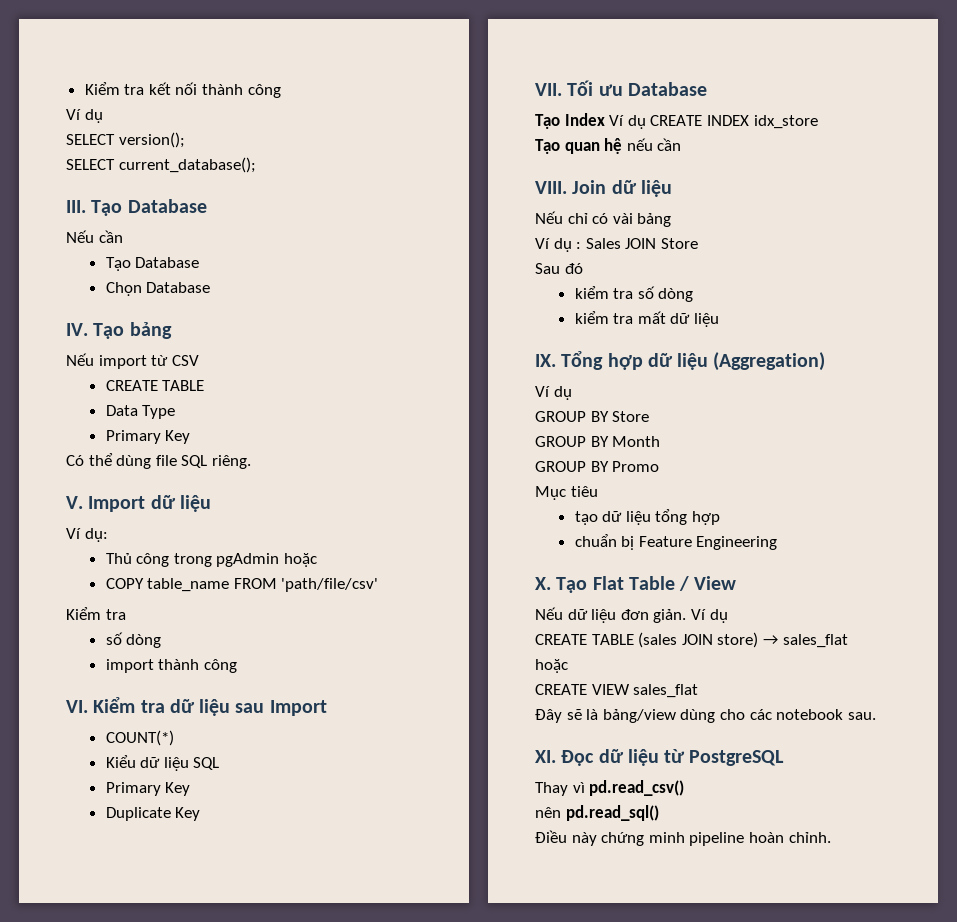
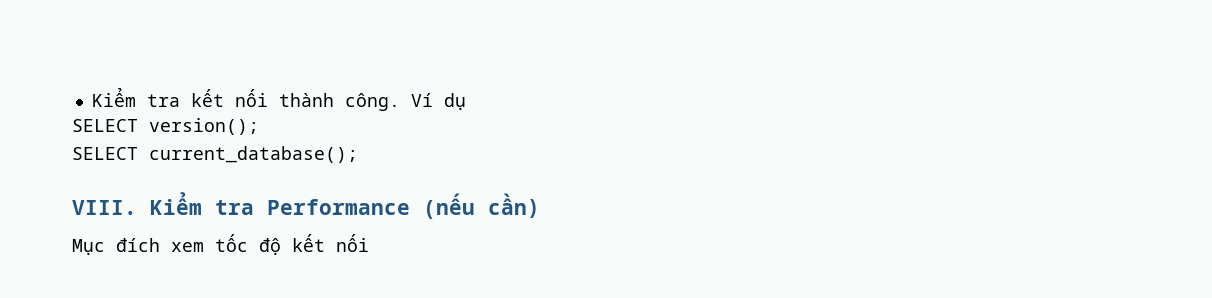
- Kiểm tra kết nối thành công
- Ví dụ
+ Kiểm tra kết nối thành công. Ví dụ
- III. Tạo Database
- Nếu cần
- Tạo Database
- Chọn Database
- IV. Tạo bảng
- Nếu import từ CSV
- CREATE TABLE
- Data Type
- Primary Key
- Có thể dùng file SQL riêng.
- V. Import dữ liệu
- Ví dụ:
- Thủ công trong pgAdmin hoặc
- COPY table_name FROM 'path/file/csv'
- Kiểm tra
- số dòng
- import thành công
- VI. Kiểm tra dữ liệu sau Import
- COUNT(*)
- Kiểu dữ liệu SQL
- Primary Key
- Duplicate Key
- VII. Tối ưu Database
- Tạo Index Ví dụ CREATE INDEX idx_store
- Tạo quan hệ nếu cần
- VIII. Join dữ liệu
- Nếu chỉ có vài bảng
- Ví dụ : Sales JOIN Store
- Sau đó
- kiểm tra số dòng
- kiểm tra mất dữ liệu
- IX. Tổng hợp dữ liệu (Aggregation)
- Ví dụ
- GROUP BY Store
- GROUP BY Month
- GROUP BY Promo
- Mục tiêu
- tạo dữ liệu tổng hợp
- chuẩn bị Feature Engineering
- X. Tạo Flat Table / View
- Nếu dữ liệu đơn giản. Ví dụ
- CREATE TABLE (sales JOIN store) → sales_flat
- hoặc
- CREATE VIEW sales_flat
- Đây sẽ là bảng/view dùng cho các notebook sau.
- XI. Đọc dữ liệu từ PostgreSQL
- Thay vì pd.read_csv()
- nên pd.read_sql()
- Điều này chứng minh pipeline hoàn chỉnh.
+ VIII. Kiểm tra Performance (nếu cần)
+ Mục đích xem tốc độ kết nối

